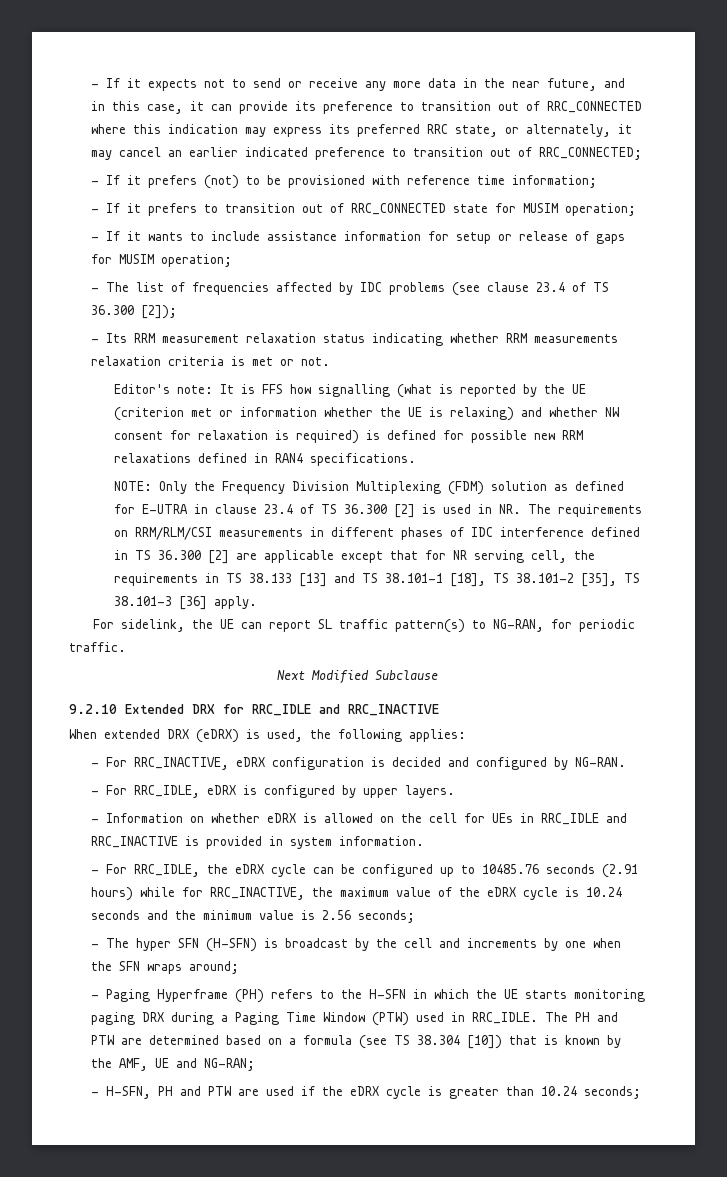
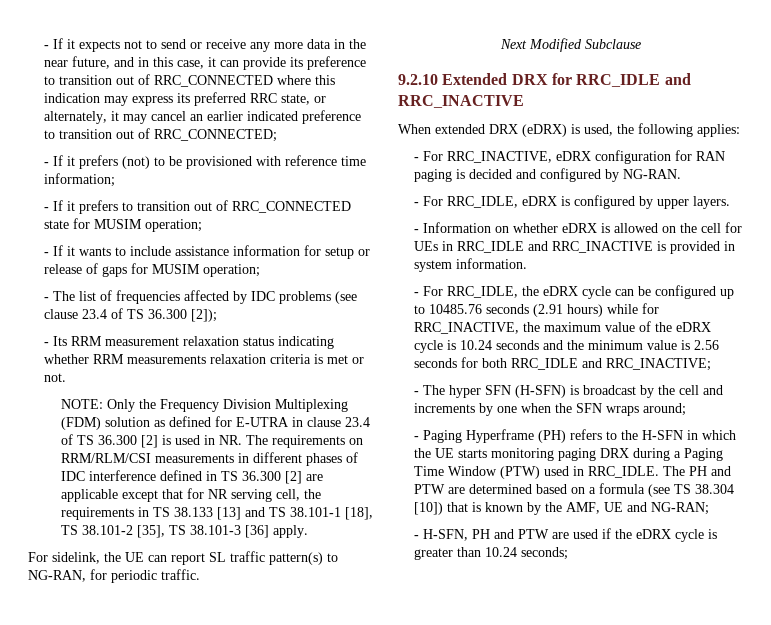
- Editor's note: It is FFS how signalling (what is reported by the UE (criterion met or information whether the UE is relaxing) and whether NW consent for relaxation is required) is defined for possible new RRM relaxations defined in RAN4 specifications.
- - For RRC_INACTIVE, eDRX configuration is decided and configured by NG-RAN.
+ - For RRC_INACTIVE, eDRX configuration for RAN paging is decided and configured by NG-RAN.
- - For RRC_IDLE, the eDRX cycle can be configured up to 10485.76 seconds (2.91 hours) while for RRC_INACTIVE, the maximum value of the eDRX cycle is 10.24 seconds and the minimum value is 2.56 seconds;
+ - For RRC_IDLE, the eDRX cycle can be configured up to 10485.76 seconds (2.91 hours) while for RRC_INACTIVE, the maximum value of the eDRX cycle is 10.24 seconds and the minimum value is 2.56 seconds for both RRC_IDLE and RRC_INACTIVE;

